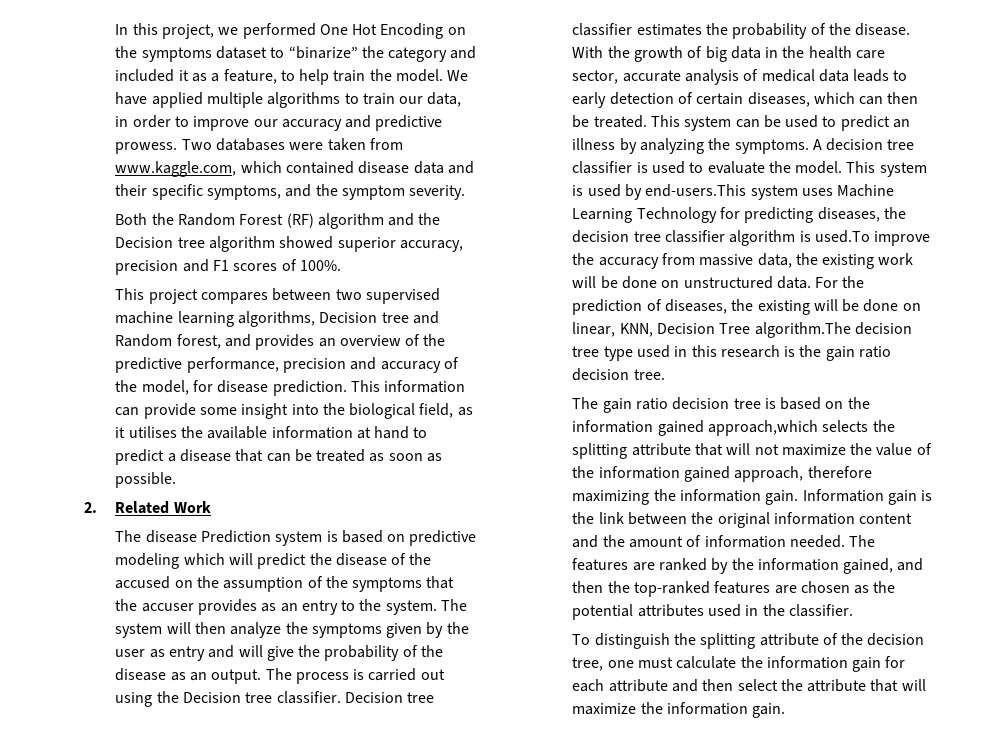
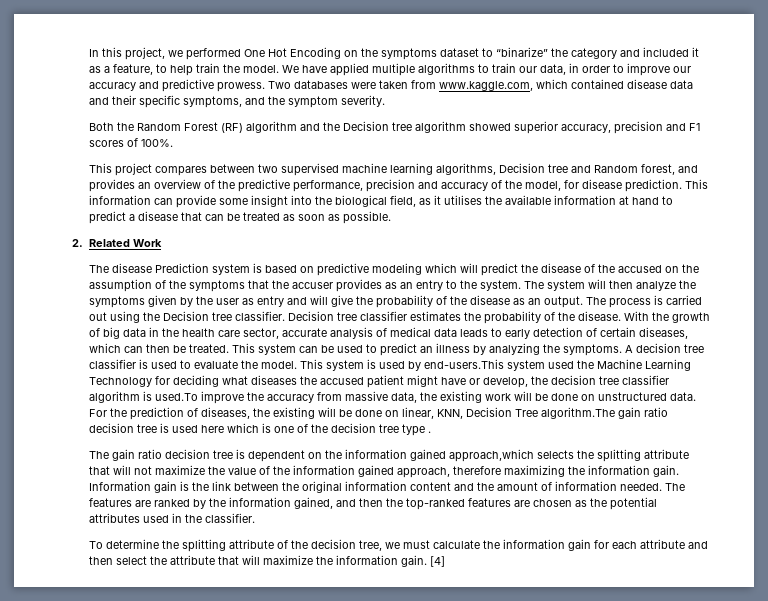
- This system is used by end-users.This system uses Machine Learning Technology for predicting diseases, the decision tree classifier algorithm is used.To improve the accuracy from massive data, the existing work will be done on unstructured data.
+ This system is used by end-users.This system used the Machine Learning Technology for deciding what diseases the accused patient might have or develop, the decision tree classifier algorithm is used.To improve the accuracy from massive data, the existing work will be done on unstructured data.
- For the prediction of diseases, the existing will be done on linear, KNN, Decision Tree algorithm.The decision tree type used in this research is the gain ratio decision tree.
+ For the prediction of diseases, the existing will be done on linear, KNN, Decision Tree algorithm.The gain ratio decision tree is used here which is one of the decision tree type .
- The gain ratio decision tree is based on the information gained approach,which selects the splitting attribute that will not maximize the value of the information gained approach, therefore maximizing the information gain.
+ The gain ratio decision tree is dependent on the information gained approach,which selects the splitting attribute that will not maximize the value of the information gained approach, therefore maximizing the information gain.
- To distinguish the splitting attribute of the decision tree, one must calculate the information gain for each attribute and then select the attribute that will maximize the information gain.
+ To determine the splitting attribute of the decision tree, we must calculate the information gain for each attribute and then select the attribute that will maximize the information gain.
+ [4]

